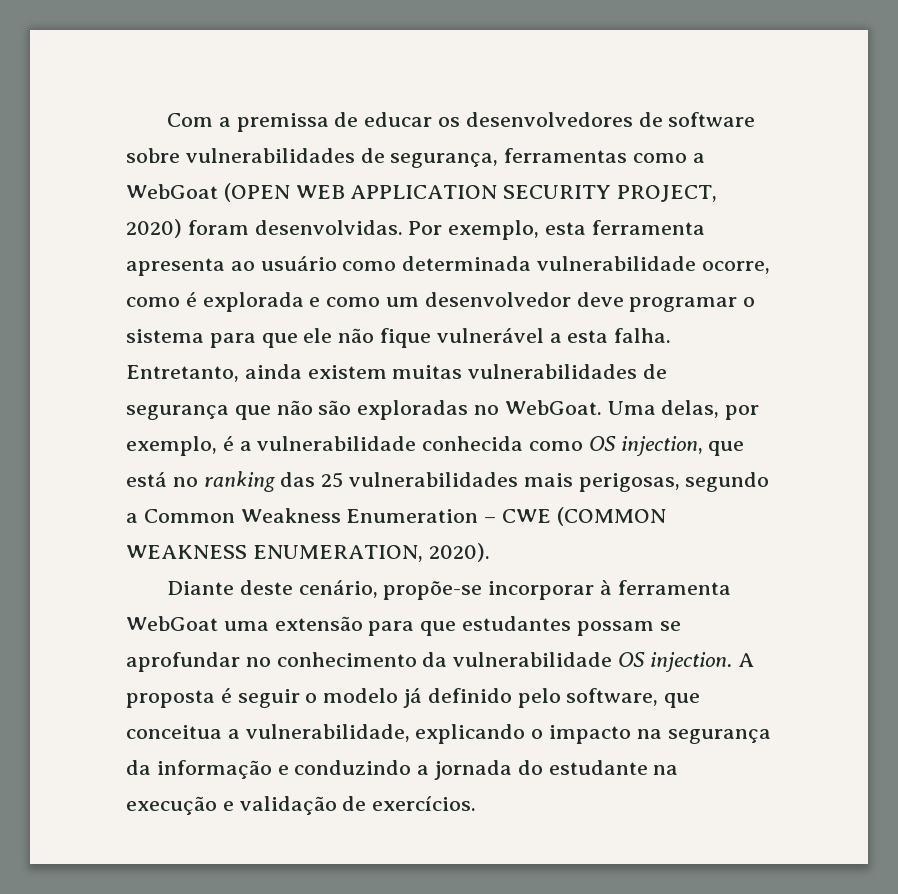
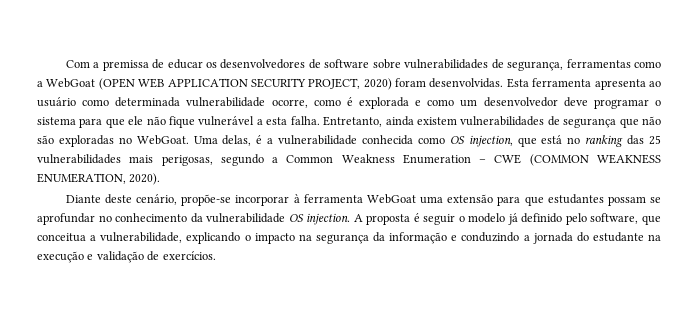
- Por exemplo, esta ferramenta apresenta ao usuário como determinada vulnerabilidade ocorre, como é explorada e como um desenvolvedor deve programar o sistema para que ele não fique vulnerável a esta falha.
+ Esta ferramenta apresenta ao usuário como determinada vulnerabilidade ocorre, como é explorada e como um desenvolvedor deve programar o sistema para que ele não fique vulnerável a esta falha.
- Entretanto, ainda existem muitas vulnerabilidades de segurança que não são exploradas no WebGoat.
+ Entretanto, ainda existem vulnerabilidades de segurança que não são exploradas no WebGoat.
- Uma delas, por exemplo, é a vulnerabilidade conhecida como OS injection, que está no ranking das 25 vulnerabilidades mais perigosas, segundo a Common Weakness Enumeration – CWE (COMMON WEAKNESS ENUMERATION, 2020).
+ Uma delas, é a vulnerabilidade conhecida como OS injection, que está no ranking das 25 vulnerabilidades mais perigosas, segundo a Common Weakness Enumeration – CWE (COMMON WEAKNESS ENUMERATION, 2020).

